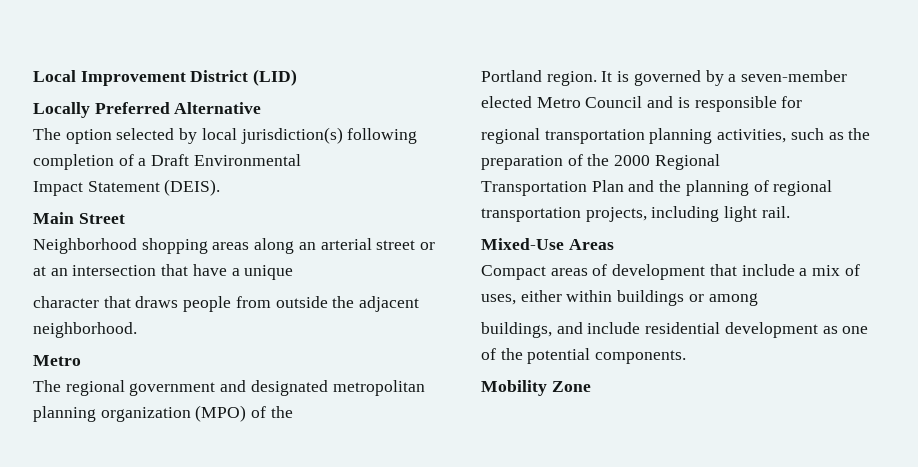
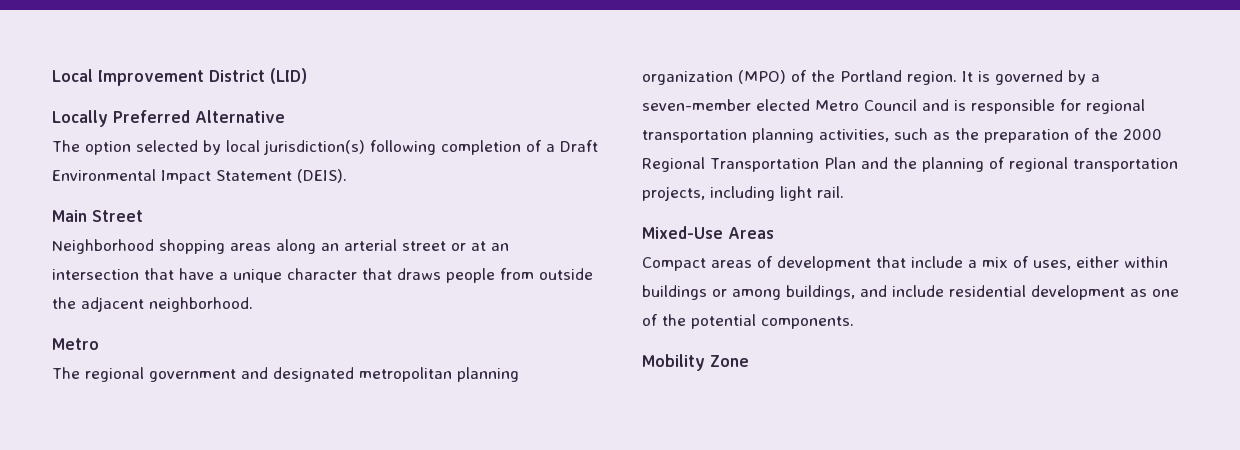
- The option selected by local jurisdiction(s) following completion of a Draft Environmental
- Impact Statement (DEIS).
+ The option selected by local jurisdiction(s) following completion of a Draft Environmental Impact Statement (DEIS).
- Neighborhood shopping areas along an arterial street or at an intersection that have a unique
- character that draws people from outside the adjacent neighborhood.
+ Neighborhood shopping areas along an arterial street or at an intersection that have a unique character that draws people from outside the adjacent neighborhood.
- The regional government and designated metropolitan planning organization (MPO) of the
- Portland region.
+ The regional government and designated metropolitan planning organization (MPO) of the Portland region.
- It is governed by a seven-member elected Metro Council and is responsible for
- regional transportation planning activities, such as the preparation of the 2000 Regional
- Transportation Plan and the planning of regional transportation projects, including light rail.
+ It is governed by a seven-member elected Metro Council and is responsible for regional transportation planning activities, such as the preparation of the 2000 Regional Transportation Plan and the planning of regional transportation projects, including light rail.
- Compact areas of development that include a mix of uses, either within buildings or among
- buildings, and include residential development as one of the potential components.
+ Compact areas of development that include a mix of uses, either within buildings or among buildings, and include residential development as one of the potential components.

